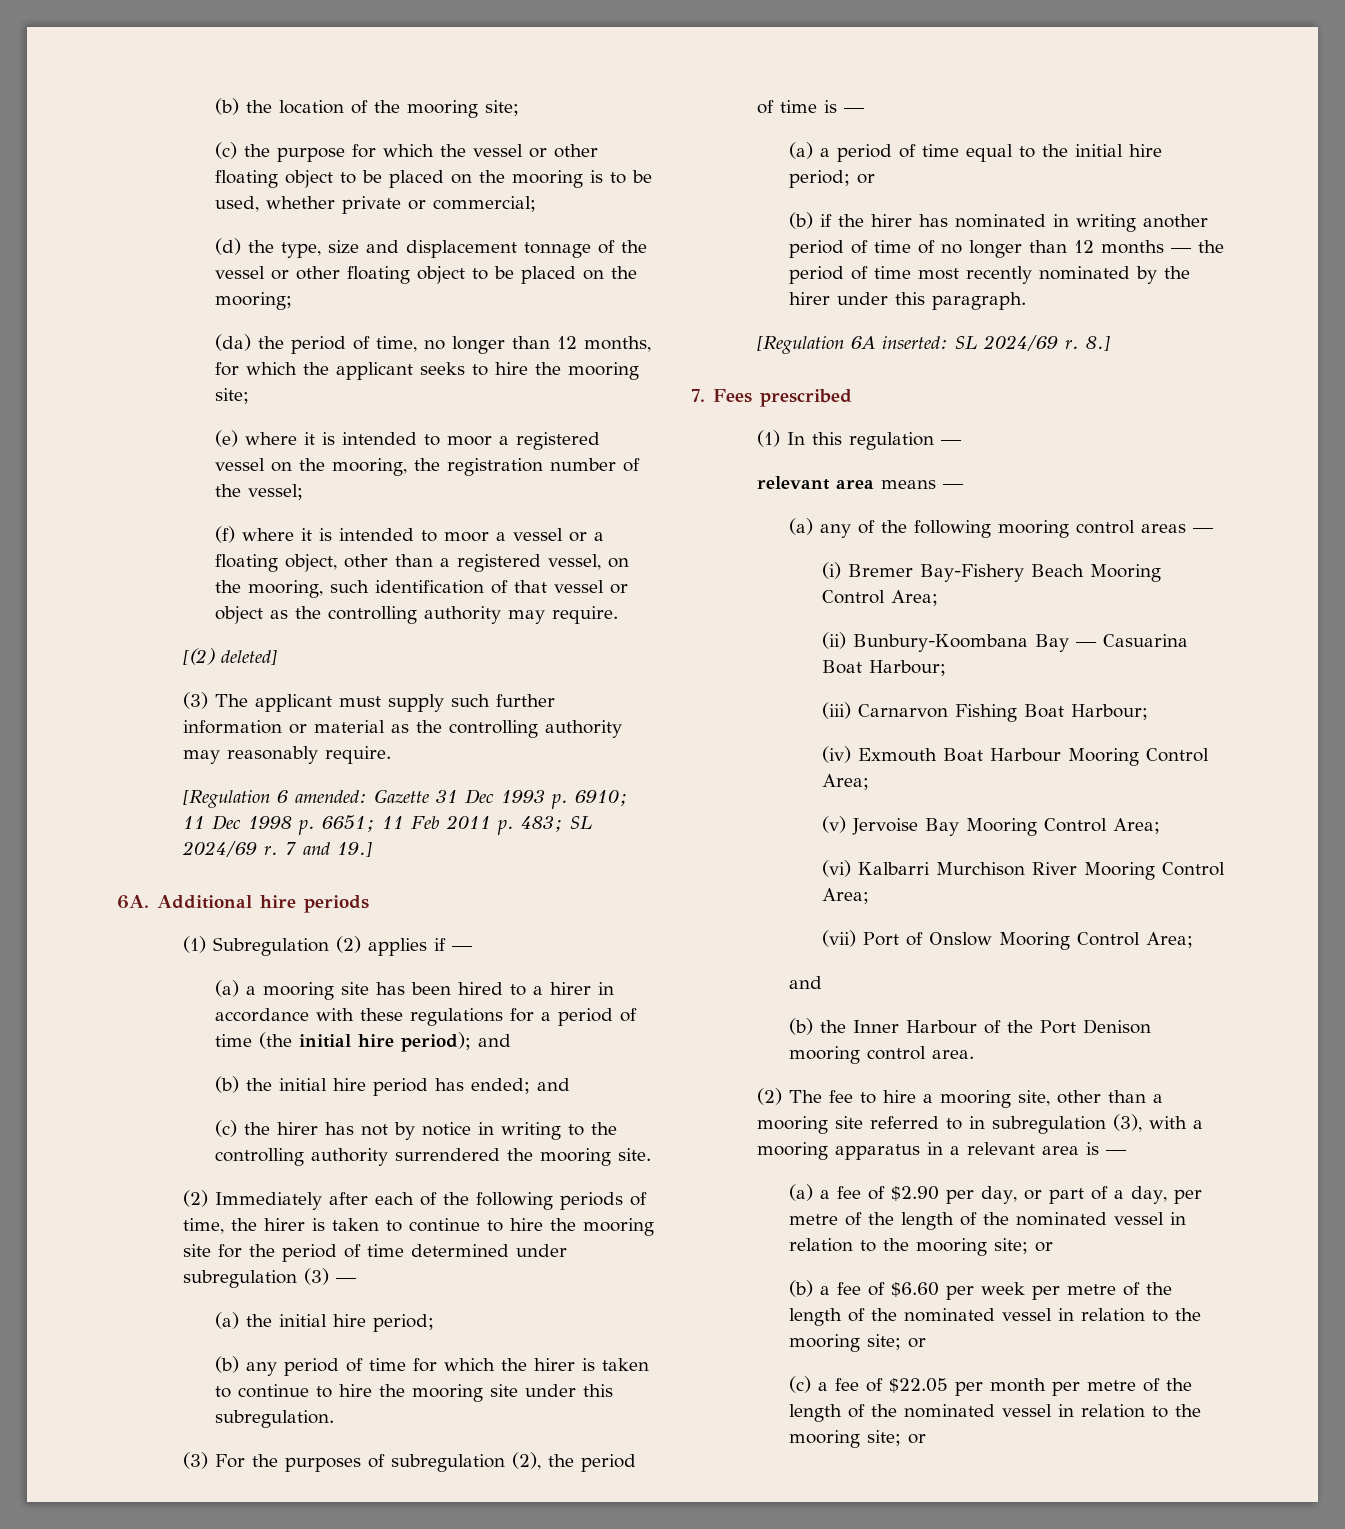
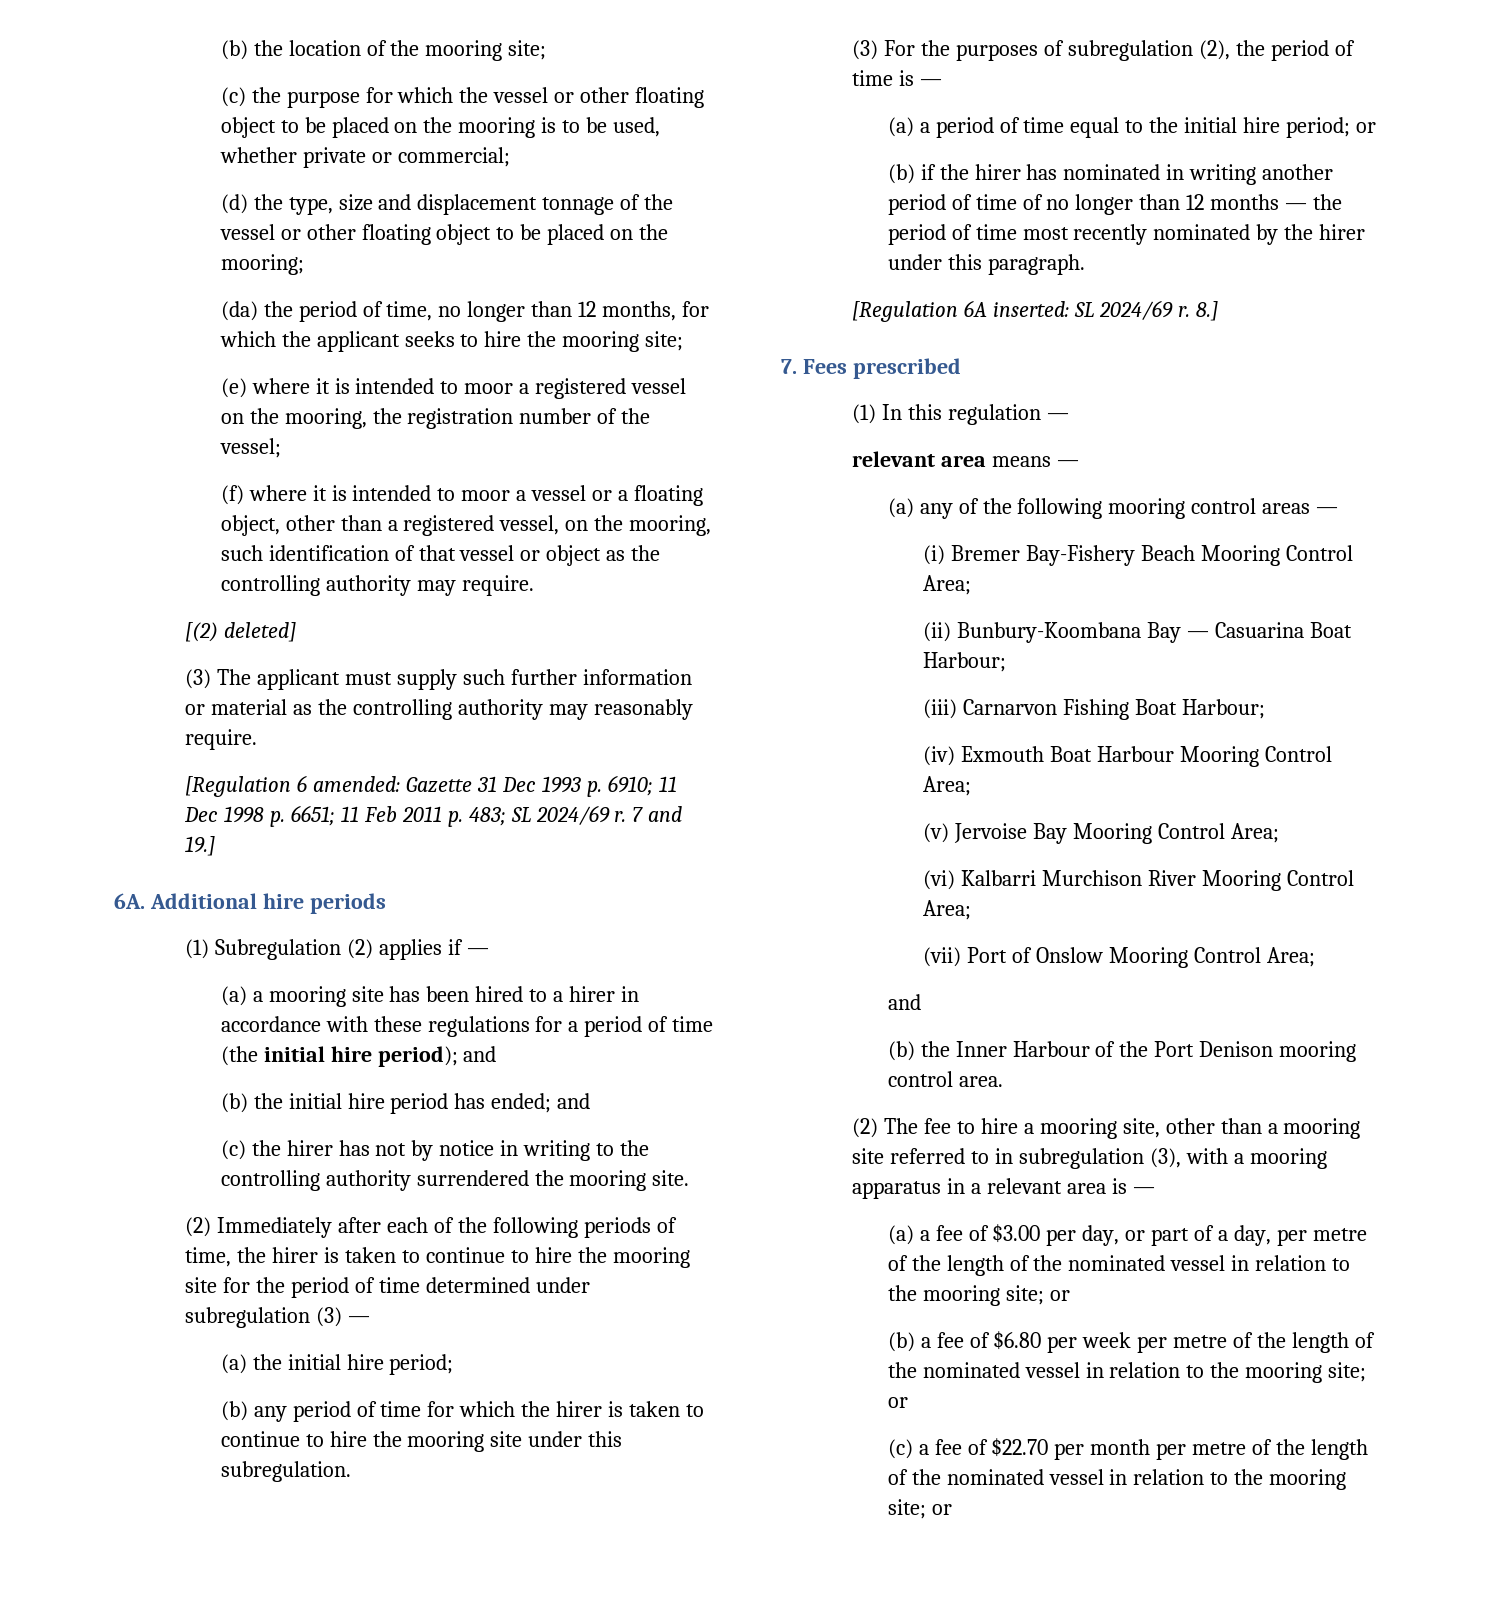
- (a) a fee of $2.90 per day, or part of a day, per metre of the length of the nominated vessel in relation to the mooring site; or
+ (a) a fee of $3.00 per day, or part of a day, per metre of the length of the nominated vessel in relation to the mooring site; or
- (b) a fee of $6.60 per week per metre of the length of the nominated vessel in relation to the mooring site; or
+ (b) a fee of $6.80 per week per metre of the length of the nominated vessel in relation to the mooring site; or
- (c) a fee of $22.05 per month per metre of the length of the nominated vessel in relation to the mooring site; or
+ (c) a fee of $22.70 per month per metre of the length of the nominated vessel in relation to the mooring site; or

